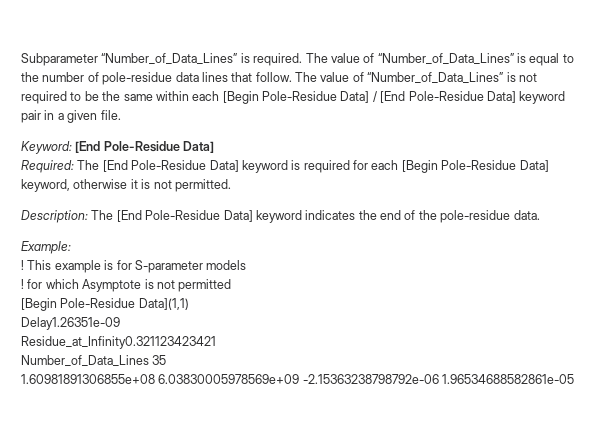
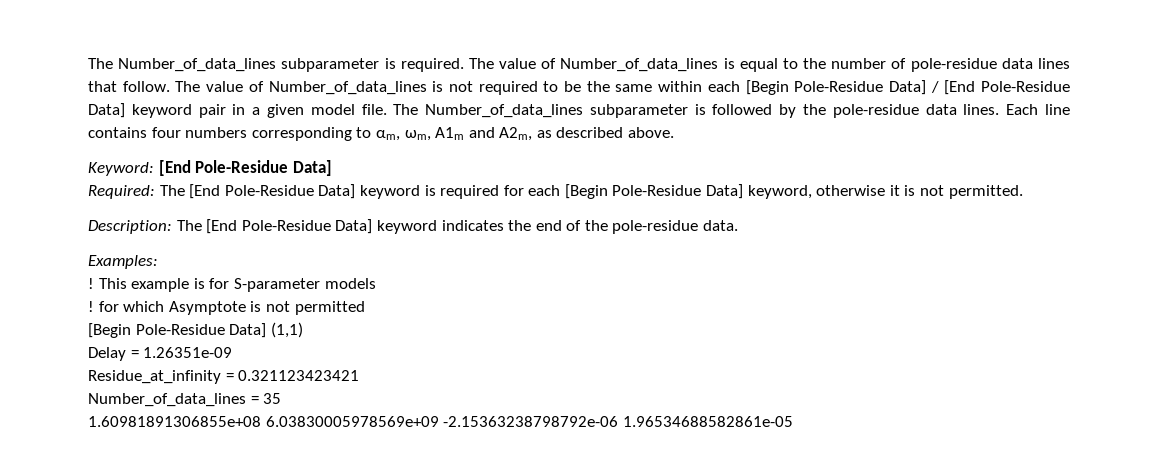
- Subparameter “Number_of_Data_Lines” is required.
+ The Number_of_data_lines subparameter is required.
- The value of “Number_of_Data_Lines” is equal to the number of pole-residue data lines that follow.
+ The value of Number_of_data_lines is equal to the number of pole-residue data lines that follow.
- The value of “Number_of_Data_Lines” is not required to be the same within each [Begin Pole-Residue Data] / [End Pole-Residue Data] keyword pair in a given file.
+ The value of Number_of_data_lines is not required to be the same within each [Begin Pole-Residue Data] / [End Pole-Residue Data] keyword pair in a given model file. The Number_of_data_lines subparameter is followed by the pole-residue data lines. Each line contains four numbers corresponding to αm, ωm, A1m and A2m, as described above.
- Example:
+ Examples:
- [Begin Pole-Residue Data](1,1)
- Delay1.26351e-09
- Residue_at_Infinity0.321123423421
- Number_of_Data_Lines 35
+ [Begin Pole-Residue Data] (1,1)
+ Delay = 1.26351e-09
+ Residue_at_infinity = 0.321123423421
+ Number_of_data_lines = 35

